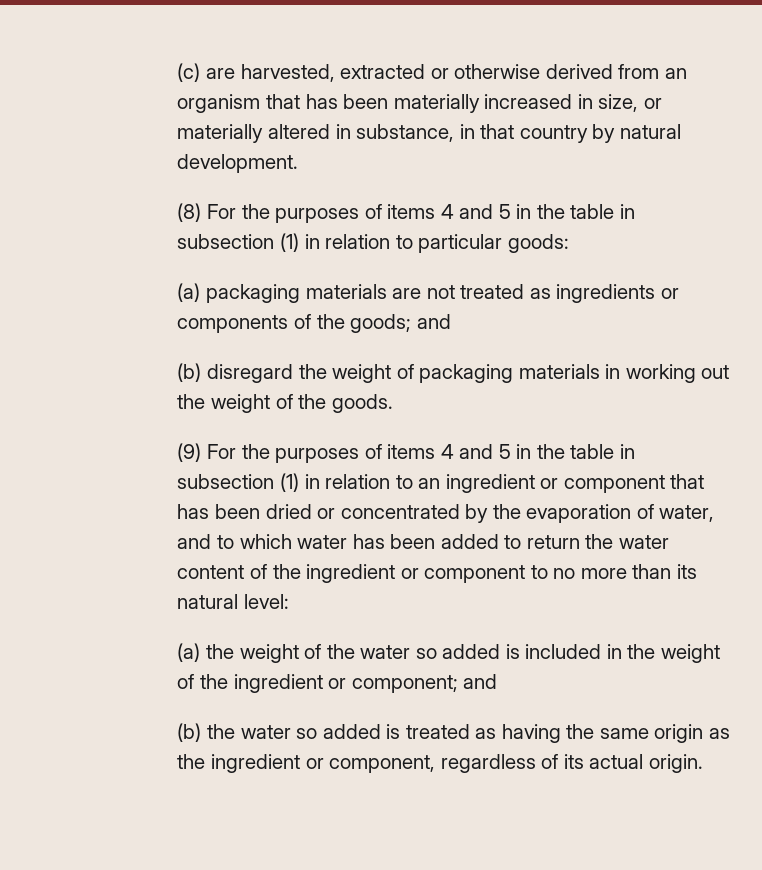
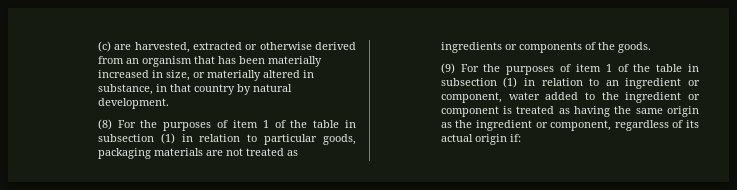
- (8) For the purposes of items 4 and 5 in the table in subsection (1) in relation to particular goods:
- (a) packaging materials are not treated as ingredients or components of the goods; and
- (b) disregard the weight of packaging materials in working out the weight of the goods.
+ (8) For the purposes of item 1 of the table in subsection (1) in relation to particular goods, packaging materials are not treated as ingredients or components of the goods.
- (9) For the purposes of items 4 and 5 in the table in subsection (1) in relation to an ingredient or component that has been dried or concentrated by the evaporation of water, and to which water has been added to return the water content of the ingredient or component to no more than its natural level:
- (a) the weight of the water so added is included in the weight of the ingredient or component; and
- (b) the water so added is treated as having the same origin as the ingredient or component, regardless of its actual origin.
+ (9) For the purposes of item 1 of the table in subsection (1) in relation to an ingredient or component, water added to the ingredient or component is treated as having the same origin as the ingredient or component, regardless of its actual origin if:

